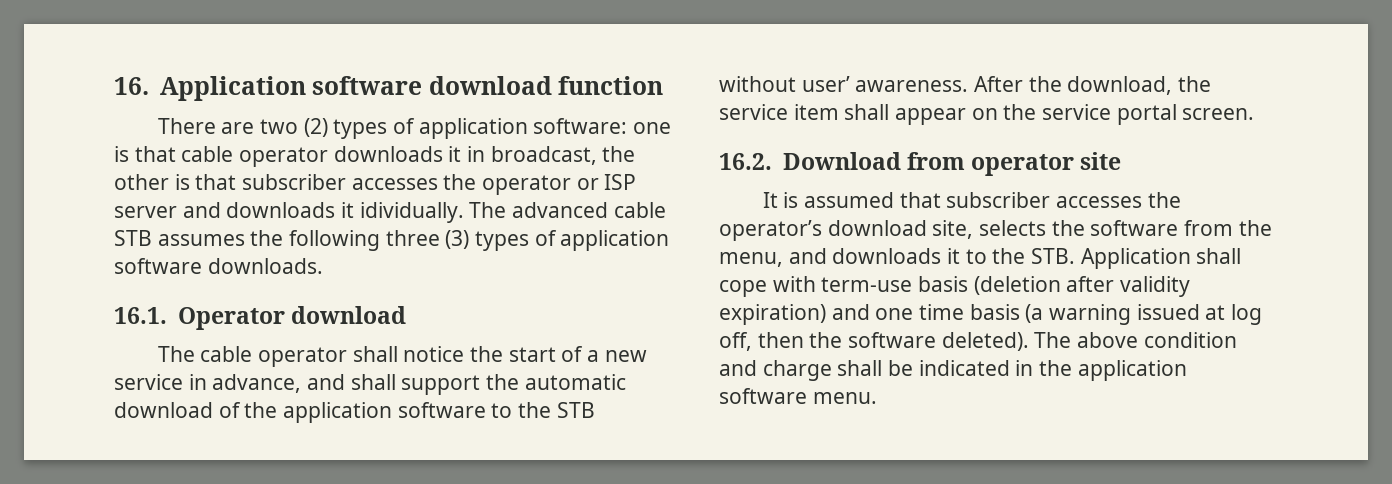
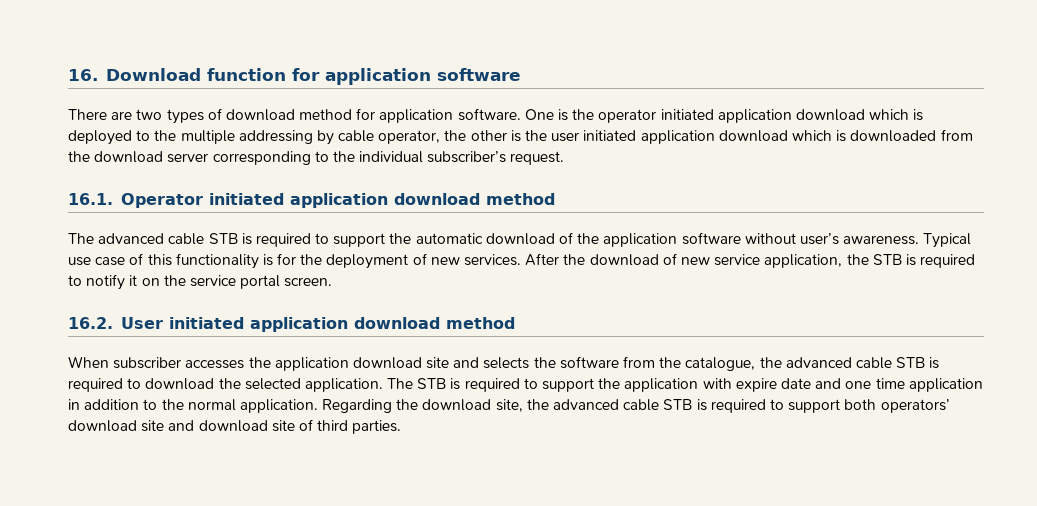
- 16. Application software download function
+ 16. Download function for application software
- There are two (2) types of application software: one is that cable operator downloads it in broadcast, the other is that subscriber accesses the operator or ISP server and downloads it idividually. The advanced cable STB assumes the following three (3) types of application software downloads.
- 16.1. Operator download
- The cable operator shall notice the start of a new service in advance, and shall support the automatic download of the application software to the STB without user’ awareness. After the download, the service item shall appear on the service portal screen.
+ There are two types of download method for application software. One is the operator initiated application download which is deployed to the multiple addressing by cable operator, the other is the user initiated application download which is downloaded from the download server corresponding to the individual subscriber’s request.
+ 16.1. Operator initiated application download method
+ The advanced cable STB is required to support the automatic download of the application software without user’s awareness. Typical use case of this functionality is for the deployment of new services. After the download of new service application, the STB is required to notify it on the service portal screen.
- 16.2. Download from operator site
- It is assumed that subscriber accesses the operator’s download site, selects the software from the menu, and downloads it to the STB. Application shall cope with term-use basis (deletion after validity expiration) and one time basis (a warning issued at log off, then the software deleted). The above condition and charge shall be indicated in the application software menu.
+ 16.2. User initiated application download method
+ When subscriber accesses the application download site and selects the software from the catalogue, the advanced cable STB is required to download the selected application. The STB is required to support the application with expire date and one time application in addition to the normal application. Regarding the download site, the advanced cable STB is required to support both operators’ download site and download site of third parties.

